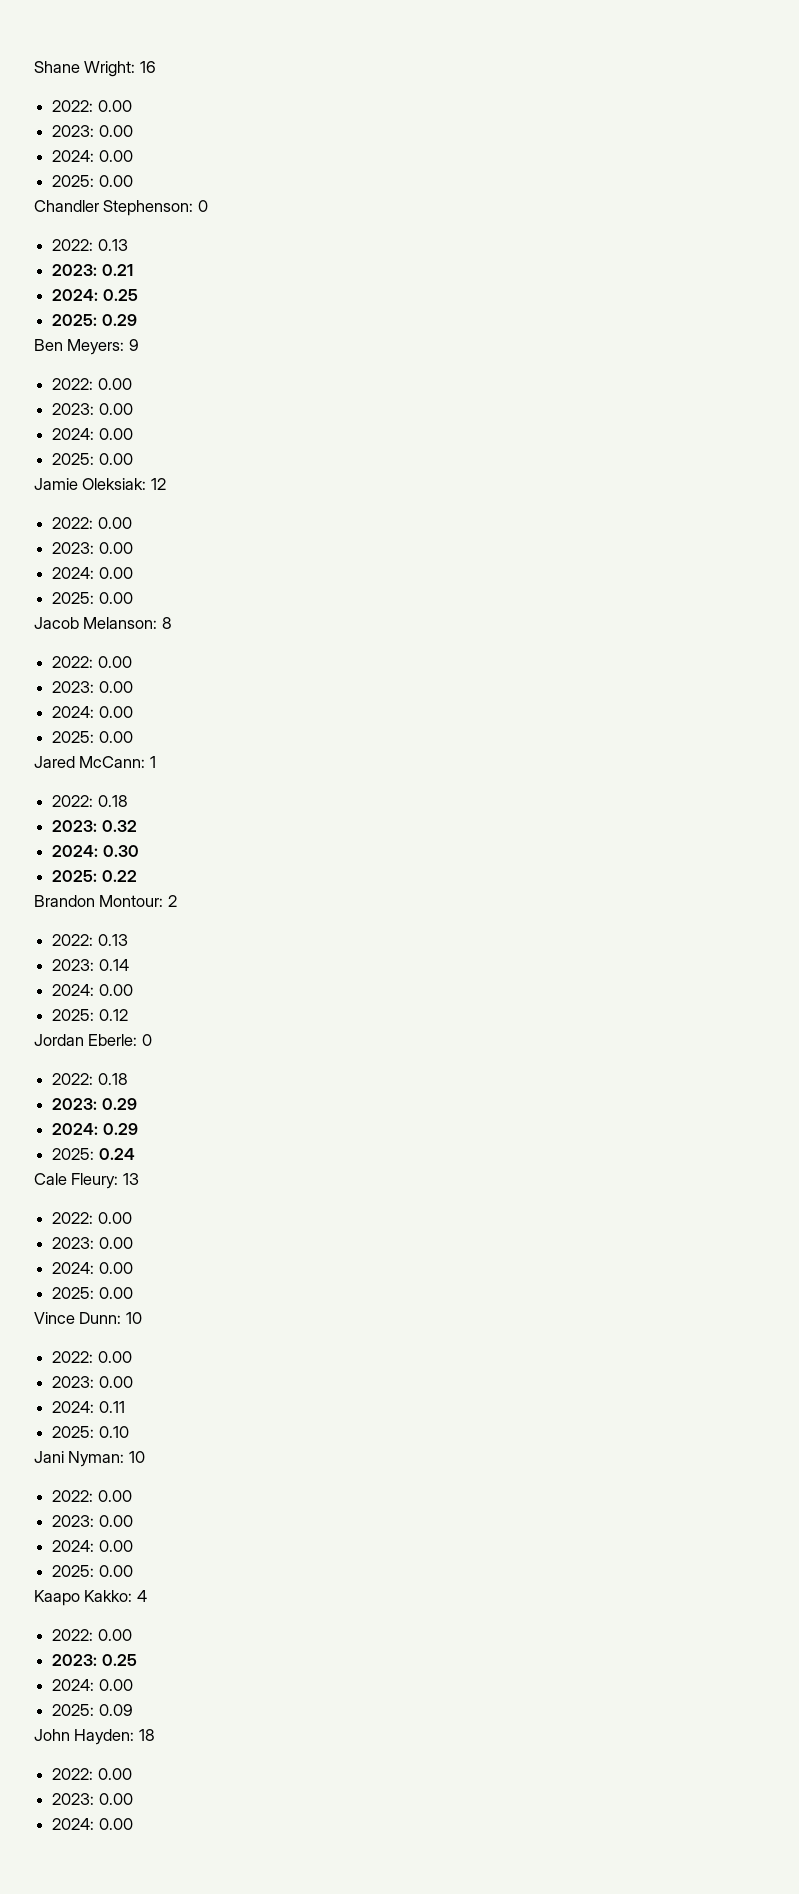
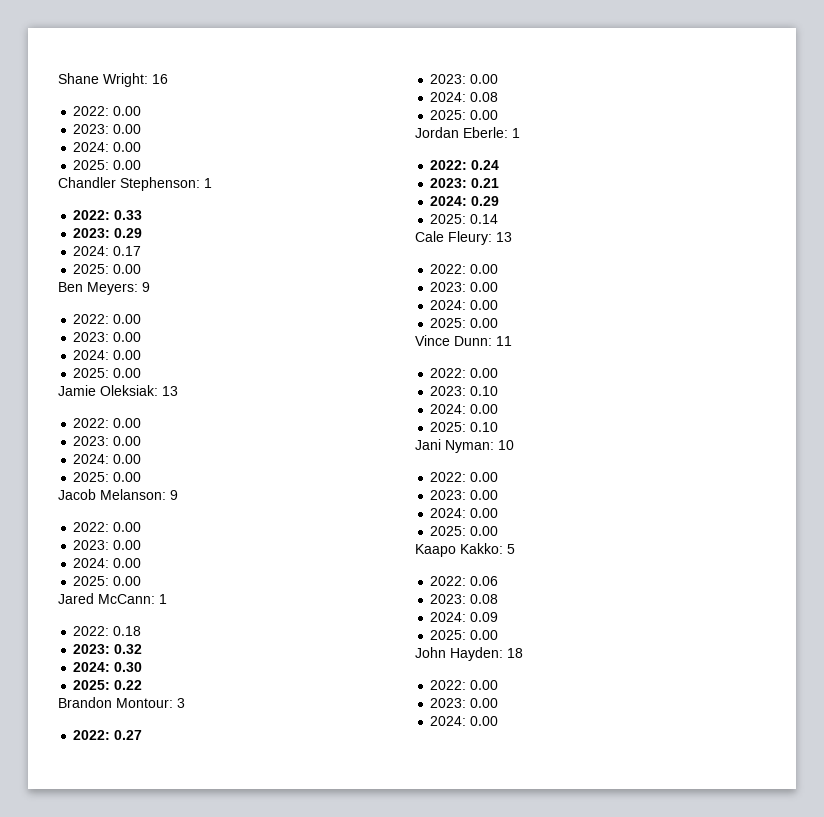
- Chandler Stephenson: 0
- 2022: 0.13
- 2023: 0.21
- 2024: 0.25
- 2025: 0.29
+ Chandler Stephenson: 1
+ 2022: 0.33
+ 2023: 0.29
+ 2024: 0.17
+ 2025: 0.00
- Jamie Oleksiak: 12
+ Jamie Oleksiak: 13
- Jacob Melanson: 8
+ Jacob Melanson: 9
- Brandon Montour: 2
- 2022: 0.13
- 2023: 0.14
- 2024: 0.00
- 2025: 0.12
+ Brandon Montour: 3
+ 2022: 0.27
+ 2023: 0.00
+ 2024: 0.08
+ 2025: 0.00
- Jordan Eberle: 0
- 2022: 0.18
- 2023: 0.29
+ Jordan Eberle: 1
+ 2022: 0.24
+ 2023: 0.21
- 2025: 0.24
+ 2025: 0.14
- Vince Dunn: 10
+ Vince Dunn: 11
  2022: 0.00
- 2023: 0.00
- 2024: 0.11
+ 2023: 0.10
+ 2024: 0.00
- Kaapo Kakko: 4
- 2022: 0.00
- 2023: 0.25
- 2024: 0.00
- 2025: 0.09
+ Kaapo Kakko: 5
+ 2022: 0.06
+ 2023: 0.08
+ 2024: 0.09
+ 2025: 0.00

